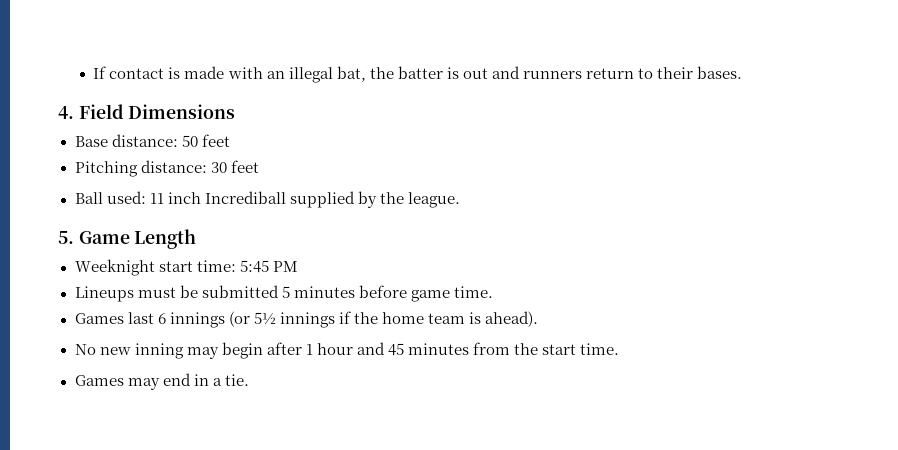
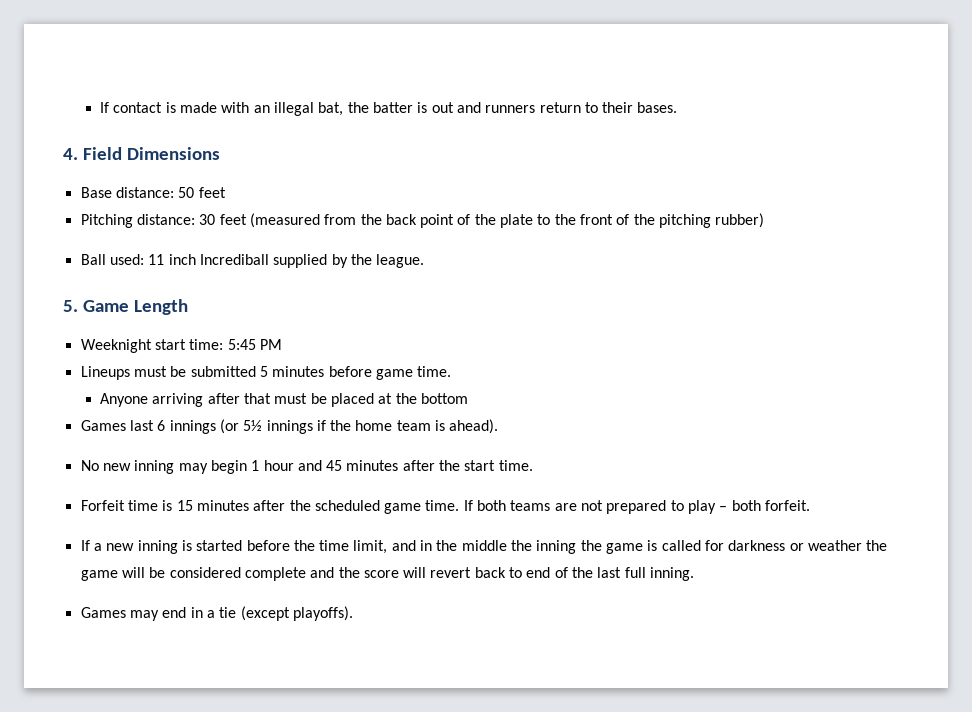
- Pitching distance: 30 feet
+ Pitching distance: 30 feet (measured from the back point of the plate to the front of the pitching rubber)
+ Anyone arriving after that must be placed at the bottom
- No new inning may begin after 1 hour and 45 minutes from the start time.
+ No new inning may begin 1 hour and 45 minutes after the start time.
+ Forfeit time is 15 minutes after the scheduled game time. If both teams are not prepared to play – both forfeit.
+ If a new inning is started before the time limit, and in the middle the inning the game is called for darkness or weather the game will be considered complete and the score will revert back to end of the last full inning.
- Games may end in a tie.
+ Games may end in a tie (except playoffs).

